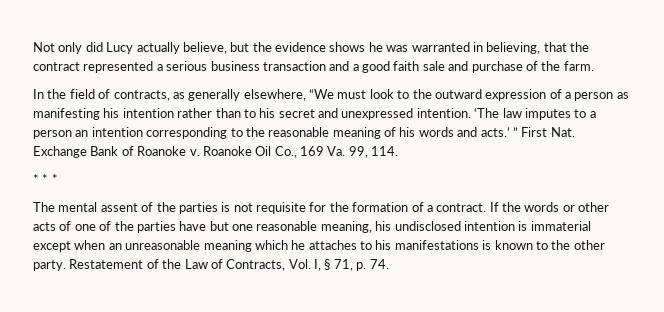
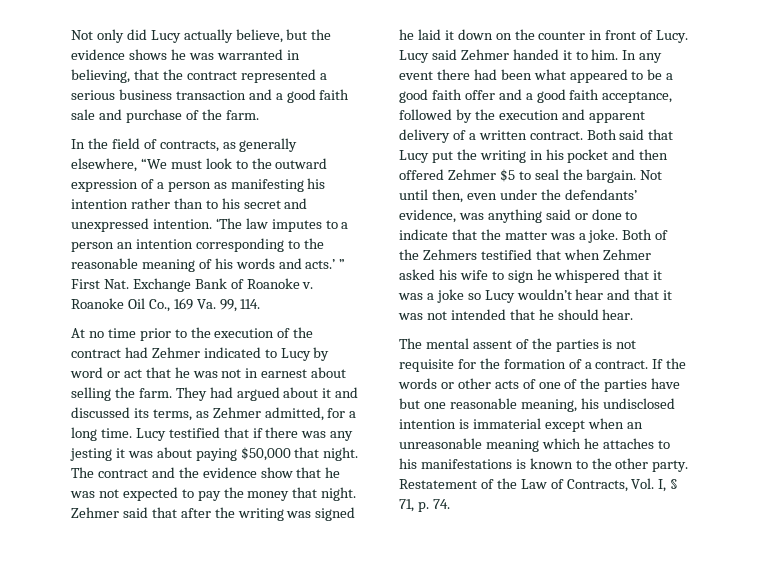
- * * *
+ At no time prior to the execution of the contract had Zehmer indicated to Lucy by word or act that he was not in earnest about selling the farm. They had argued about it and discussed its terms, as Zehmer admitted, for a long time. Lucy testified that if there was any jesting it was about paying $50,000 that night. The contract and the evidence show that he was not expected to pay the money that night. Zehmer said that after the writing was signed he laid it down on the counter in front of Lucy. Lucy said Zehmer handed it to him. In any event there had been what appeared to be a good faith offer and a good faith acceptance, followed by the execution and apparent delivery of a written contract. Both said that Lucy put the writing in his pocket and then offered Zehmer $5 to seal the bargain. Not until then, even under the defendants’ evidence, was anything said or done to indicate that the matter was a joke. Both of the Zehmers testified that when Zehmer asked his wife to sign he whispered that it was a joke so Lucy wouldn’t hear and that it was not intended that he should hear.

